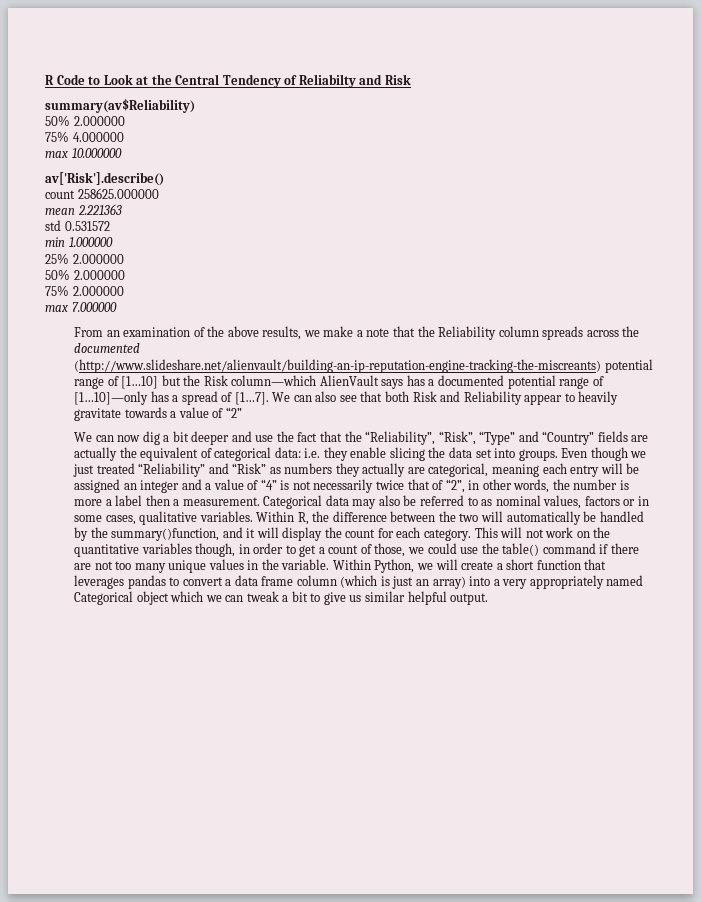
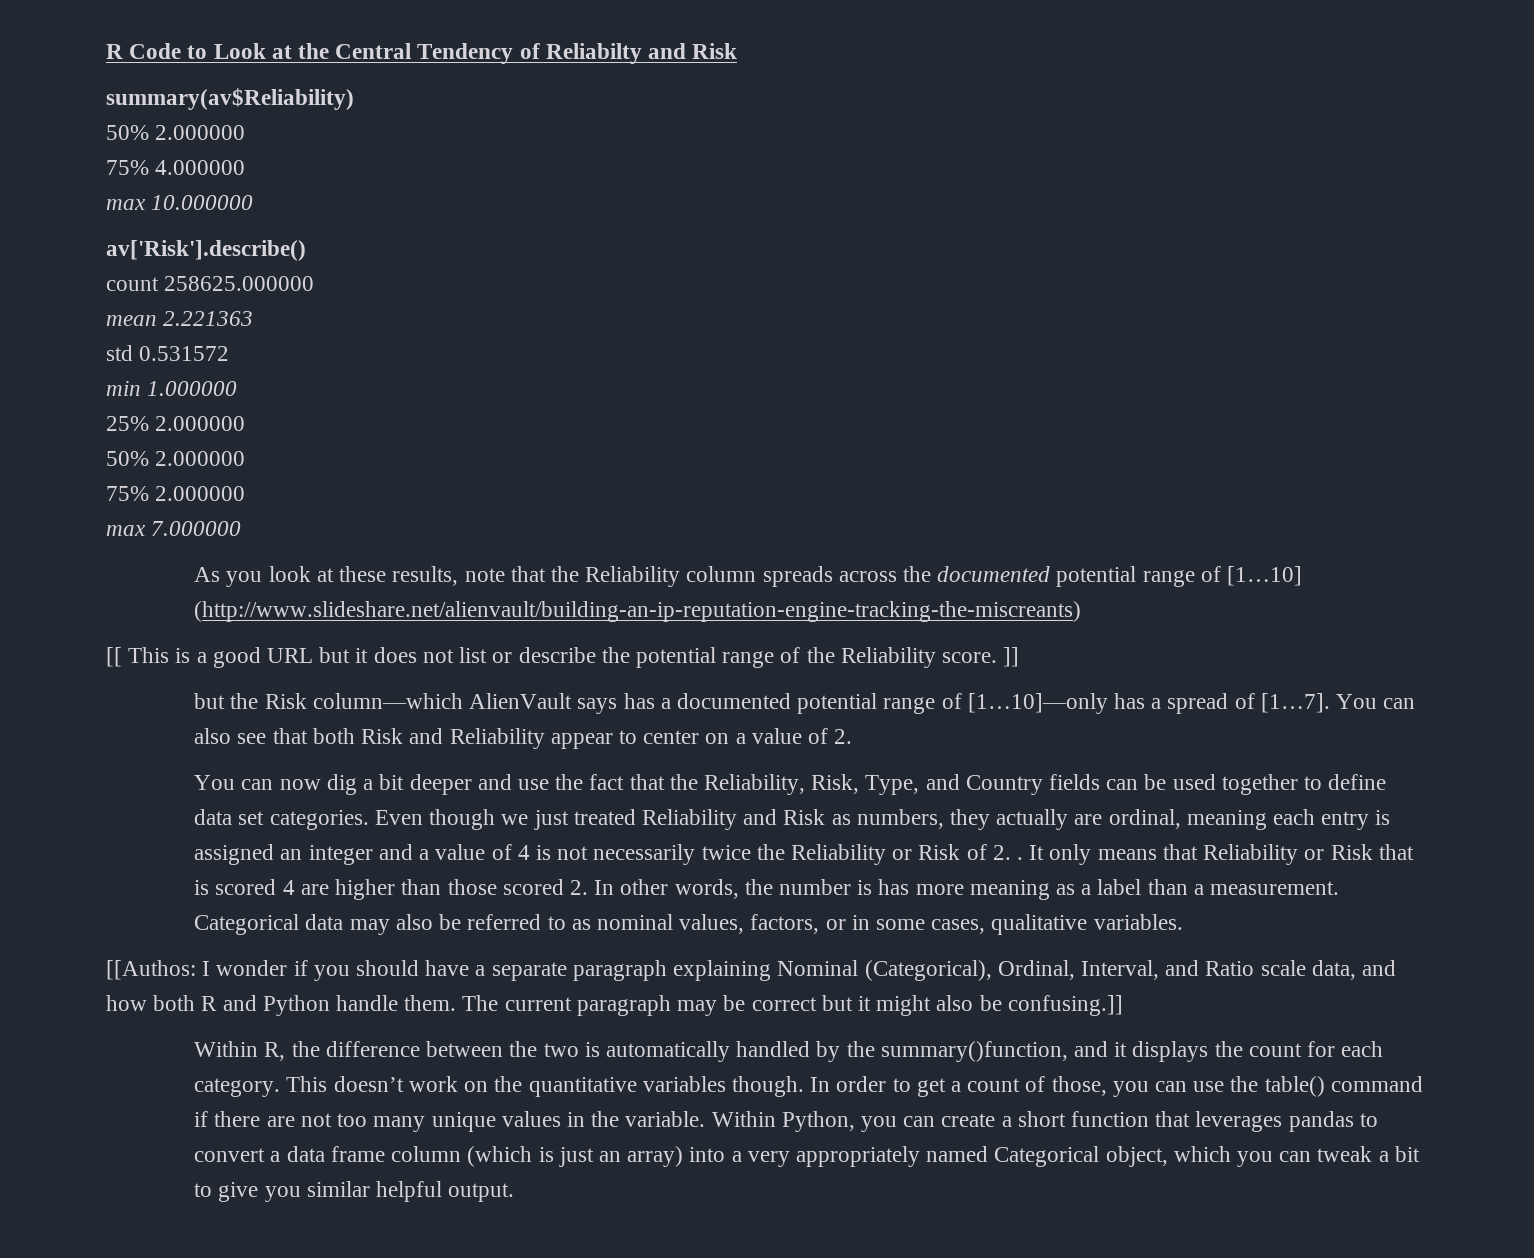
- From an examination of the above results, we make a note that the Reliability column spreads across the documented (http://www.slideshare.net/alienvault/building-an-ip-reputation-engine-tracking-the-miscreants) potential range of [1…10] but the Risk column—which AlienVault says has a documented potential range of [1…10]—only has a spread of [1…7].
+ As you look at these results, note that the Reliability column spreads across the documented potential range of [1…10] (http://www.slideshare.net/alienvault/building-an-ip-reputation-engine-tracking-the-miscreants)
+ [[ This is a good URL but it does not list or describe the potential range of the Reliability score. ]]
+ but the Risk column—which AlienVault says has a documented potential range of [1…10]—only has a spread of [1…7].
- We can also see that both Risk and Reliability appear to heavily gravitate towards a value of “2”
- We can now dig a bit deeper and use the fact that the “Reliability”, “Risk”, “Type” and “Country” fields are actually the equivalent of categorical data: i.e. they enable slicing the data set into groups.
+ You can also see that both Risk and Reliability appear to center on a value of 2.
+ You can now dig a bit deeper and use the fact that the Reliability, Risk, Type, and Country fields can be used together to define data set categories.
- Even though we just treated “Reliability” and “Risk” as numbers they actually are categorical, meaning each entry will be assigned an integer and a value of “4” is not necessarily twice that of “2”, in other words, the number is more a label then a measurement.
+ Even though we just treated Reliability and Risk as numbers, they actually are ordinal, meaning each entry is assigned an integer and a value of 4 is not necessarily twice the Reliability or Risk of 2. . It only means that Reliability or Risk that is scored 4 are higher than those scored 2. In other words, the number is has more meaning as a label than a measurement.
- Categorical data may also be referred to as nominal values, factors or in some cases, qualitative variables. Within R, the difference between the two will automatically be handled by the summary()function, and it will display the count for each category.
+ Categorical data may also be referred to as nominal values, factors, or in some cases, qualitative variables.
+ [[Authos: I wonder if you should have a separate paragraph explaining Nominal (Categorical), Ordinal, Interval, and Ratio scale data, and how both R and Python handle them. The current paragraph may be correct but it might also be confusing.]]
+ Within R, the difference between the two is automatically handled by the summary()function, and it displays the count for each category.
- This will not work on the quantitative variables though, in order to get a count of those, we could use the table() command if there are not too many unique values in the variable.
+ This doesn’t work on the quantitative variables though. In order to get a count of those, you can use the table() command if there are not too many unique values in the variable.
- Within Python, we will create a short function that leverages pandas to convert a data frame column (which is just an array) into a very appropriately named Categorical object which we can tweak a bit to give us similar helpful output.
+ Within Python, you can create a short function that leverages pandas to convert a data frame column (which is just an array) into a very appropriately named Categorical object, which you can tweak a bit to give you similar helpful output.

